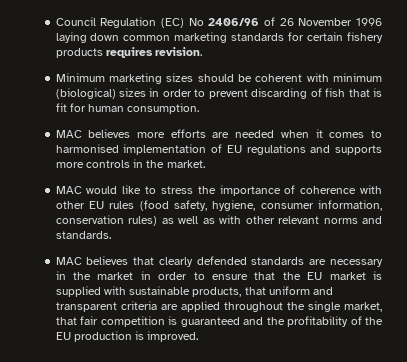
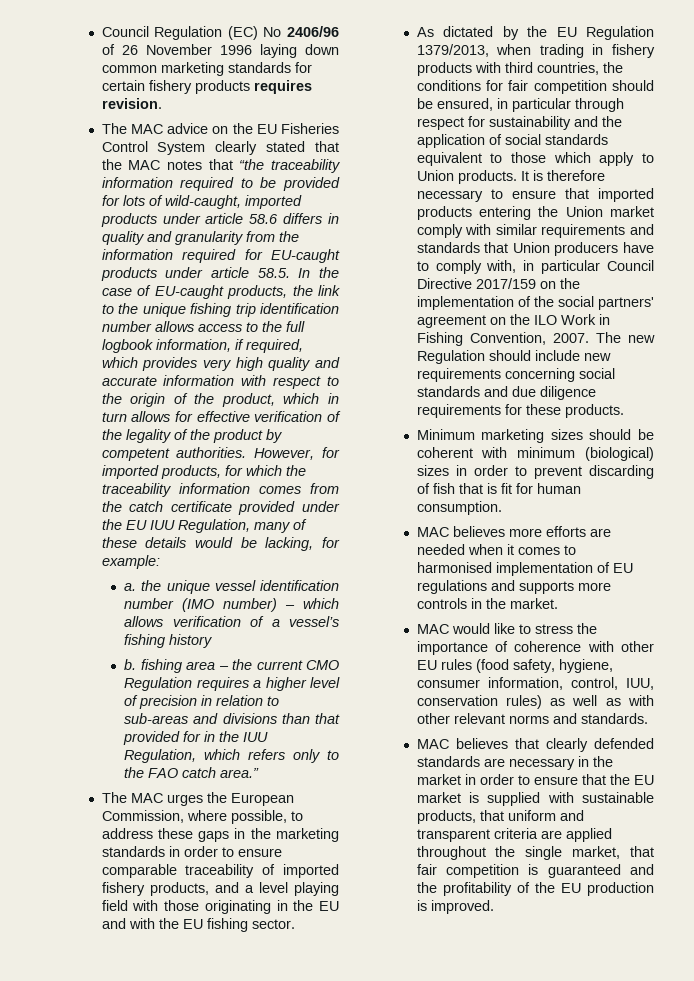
+ The MAC advice on the EU Fisheries Control System clearly stated that the MAC notes that “the traceability information required to be provided for lots of wild-caught, imported products under article 58.6 differs in quality and granularity from the information required for EU-caught products under article 58.5. In the case of EU-caught products, the link to the unique fishing trip identification number allows access to the full logbook information, if required, which provides very high quality and accurate information with respect to the origin of the product, which in turn allows for effective verification of the legality of the product by competent authorities. However, for imported products, for which the traceability information comes from the catch certificate provided under the EU IUU Regulation, many of these details would be lacking, for example:
+ a. the unique vessel identification number (IMO number) – which allows verification of a vessel’s fishing history
+ b. fishing area – the current CMO Regulation requires a higher level of precision in relation to sub-areas and divisions than that provided for in the IUU Regulation, which refers only to the FAO catch area.”
+ The MAC urges the European Commission, where possible, to address these gaps in the marketing standards in order to ensure comparable traceability of imported fishery products, and a level playing field with those originating in the EU and with the EU fishing sector.
+ As dictated by the EU Regulation 1379/2013, when trading in fishery products with third countries, the conditions for fair competition should be ensured, in particular through respect for sustainability and the application of social standards equivalent to those which apply to Union products. It is therefore necessary to ensure that imported products entering the Union market comply with similar requirements and standards that Union producers have to comply with, in particular Council Directive 2017/159 on the implementation of the social partners' agreement on the ILO Work in Fishing Convention, 2007. The new Regulation should include new requirements concerning social standards and due diligence requirements for these products.
- MAC would like to stress the importance of coherence with other EU rules (food safety, hygiene, consumer information, conservation rules) as well as with other relevant norms and standards.
+ MAC would like to stress the importance of coherence with other EU rules (food safety, hygiene, consumer information, control, IUU, conservation rules) as well as with other relevant norms and standards.

